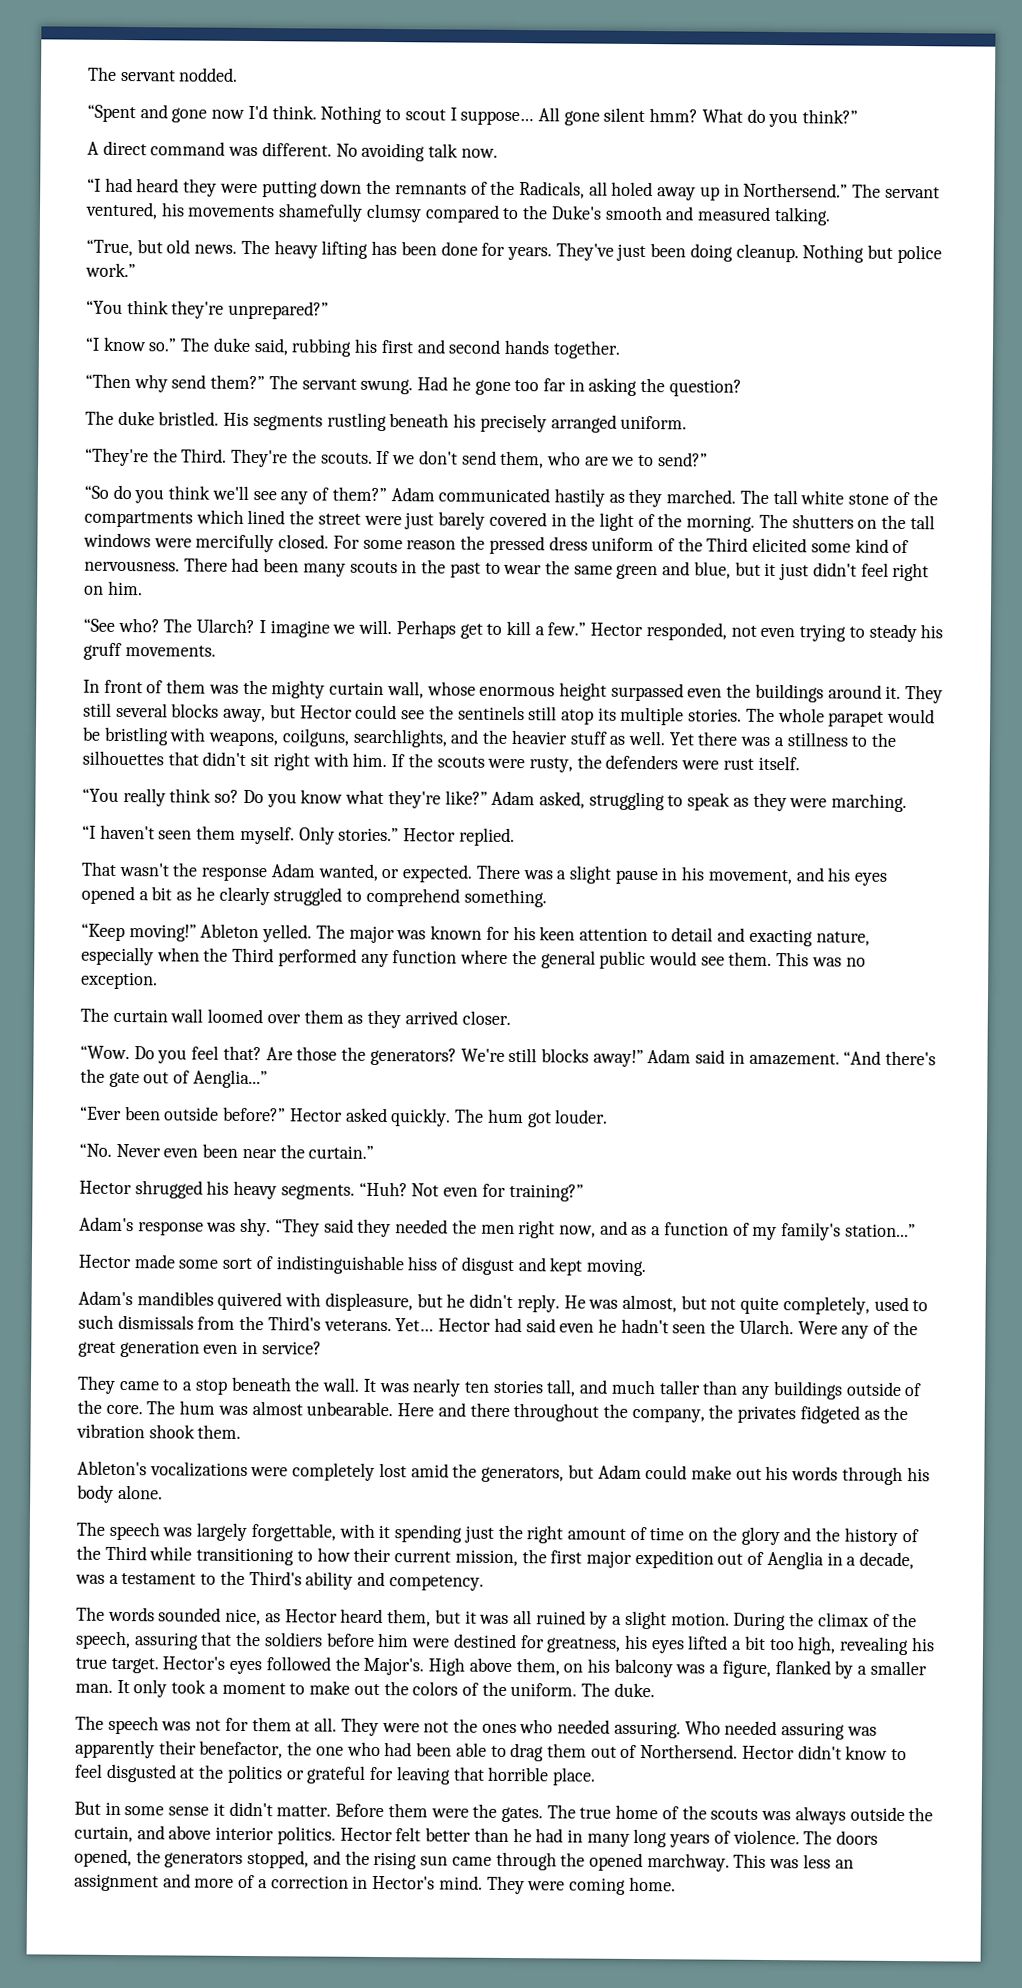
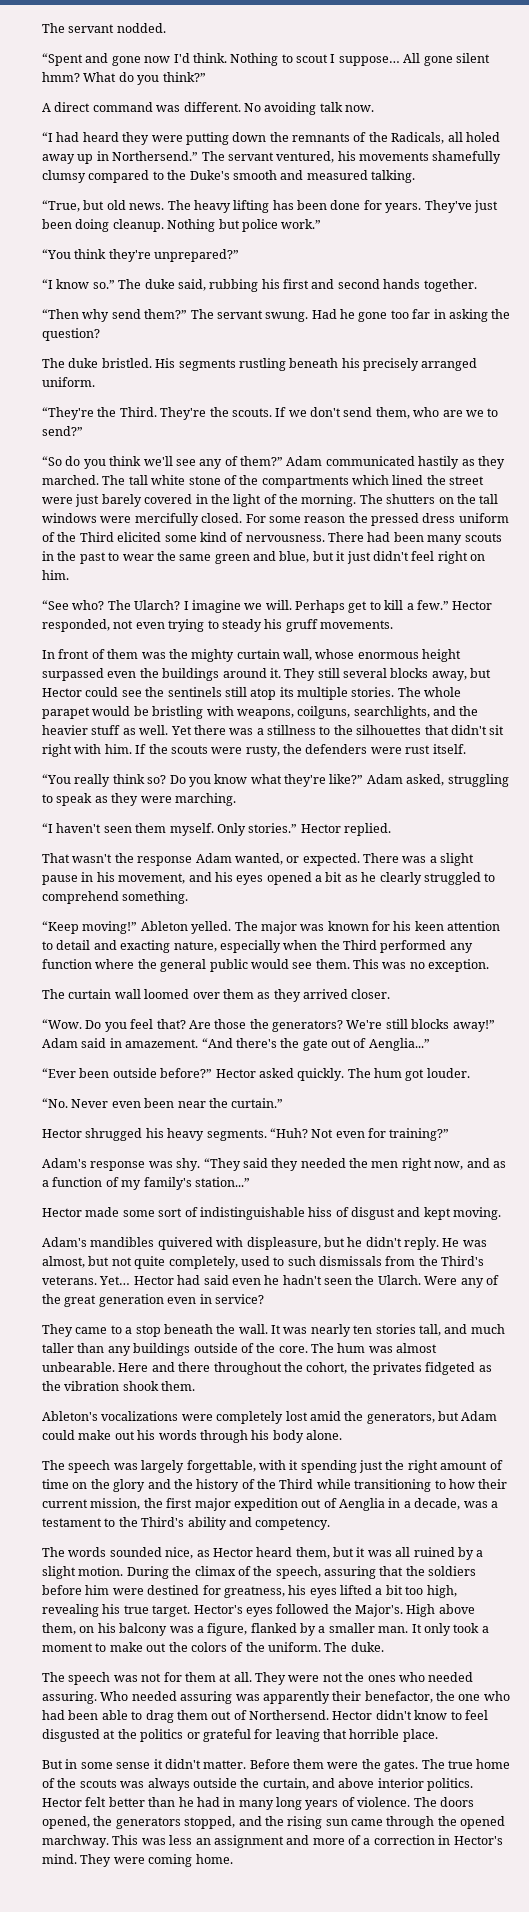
- Here and there throughout the company, the privates fidgeted as the vibration shook them.
+ Here and there throughout the cohort, the privates fidgeted as the vibration shook them.

